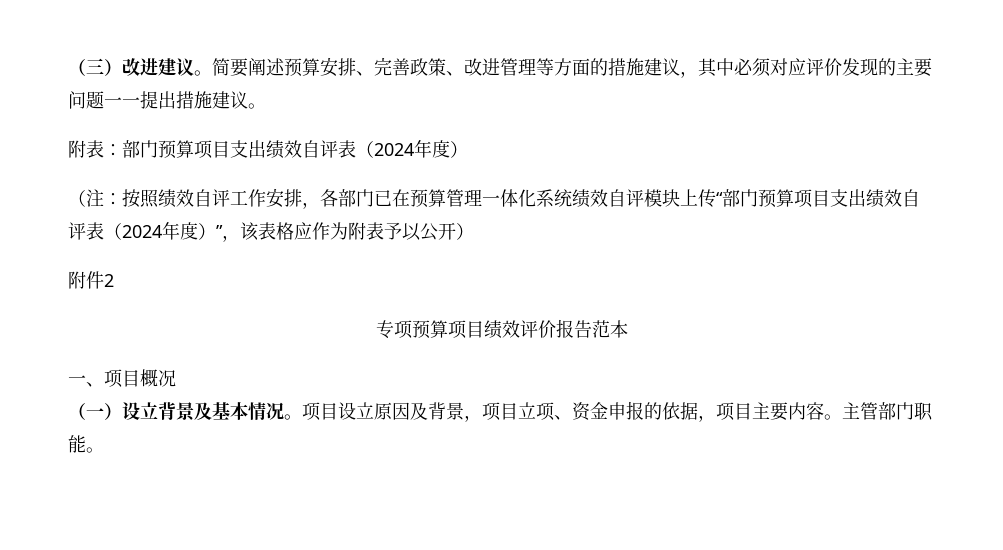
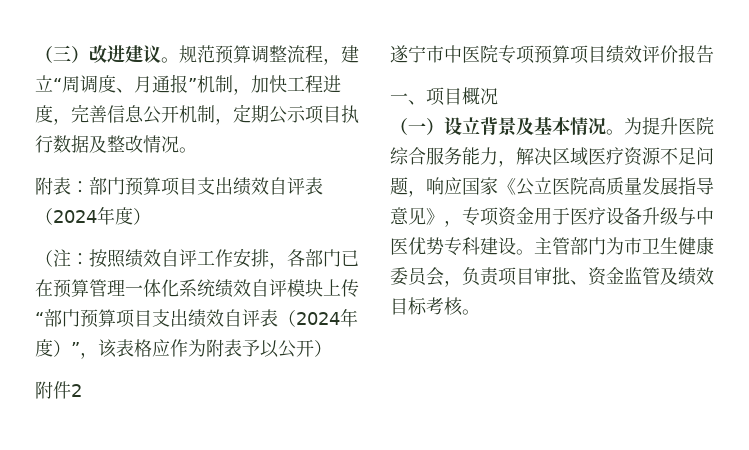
- 简要阐述预算安排、完善政策、改进管理等方面的措施建议，其中必须对应评价发现的主要问题一一提出措施建议。
+ 规范预算调整流程，建立“周调度、月通报”机制，加快工程进度，完善信息公开机制，定期公示项目执行数据及整改情况。
- 专项预算项目绩效评价报告范本
+ 遂宁市中医院专项预算项目绩效评价报告
- 项目设立原因及背景，项目立项、资金申报的依据，项目主要内容。主管部门职能。
+ 为提升医院综合服务能力，解决区域医疗资源不足问题，响应国家《公立医院高质量发展指导意见》，专项资金用于医疗设备升级与中医优势专科建设。主管部门为市卫生健康委员会，负责项目审批、资金监管及绩效目标考核。

